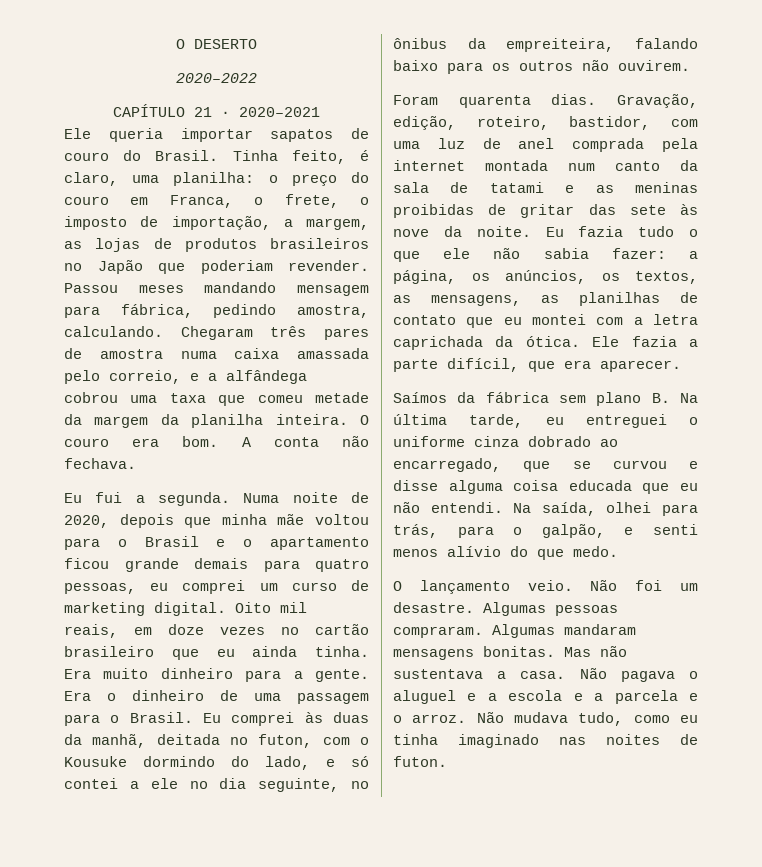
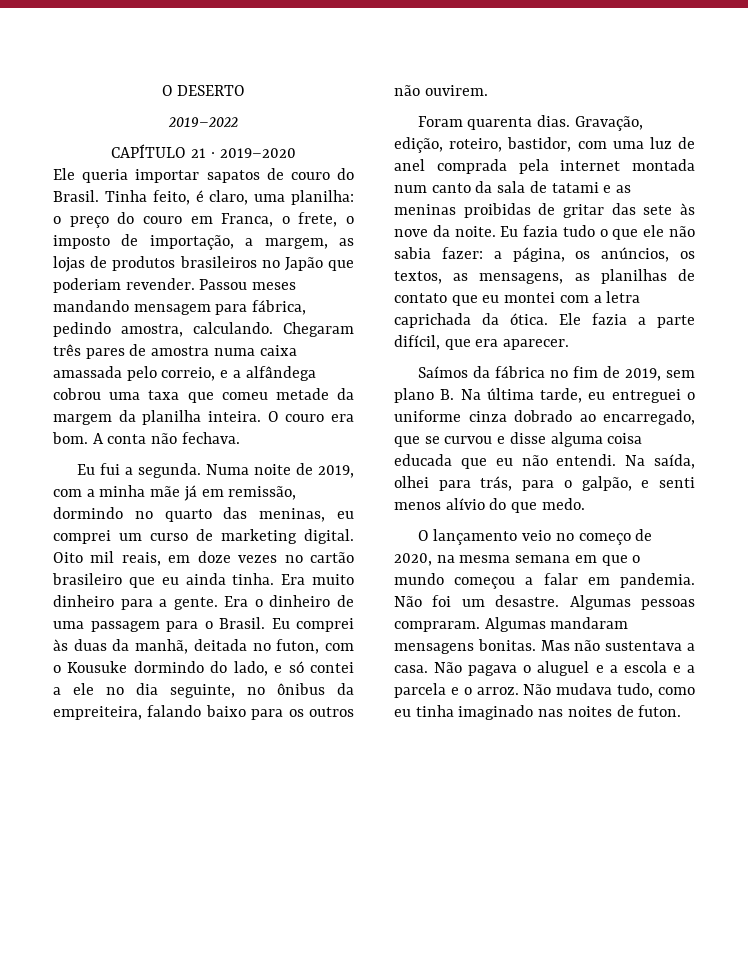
- 2020–2022
+ 2019–2022
- CAPÍTULO 21 · 2020–2021
+ CAPÍTULO 21 · 2019–2020
- Numa noite de 2020, depois que minha mãe voltou para o Brasil e o apartamento ficou grande demais para quatro pessoas, eu comprei um curso de marketing digital.
+ Numa noite de 2019, com a minha mãe já em remissão, dormindo no quarto das meninas, eu comprei um curso de marketing digital.
- Saímos da fábrica sem plano B. Na última tarde, eu entreguei o uniforme cinza dobrado ao encarregado, que se curvou e disse alguma coisa educada que eu não entendi.
+ Saímos da fábrica no fim de 2019, sem plano B. Na última tarde, eu entreguei o uniforme cinza dobrado ao encarregado, que se curvou e disse alguma coisa educada que eu não entendi.
- O lançamento veio.
+ O lançamento veio no começo de 2020, na mesma semana em que o mundo começou a falar em pandemia.

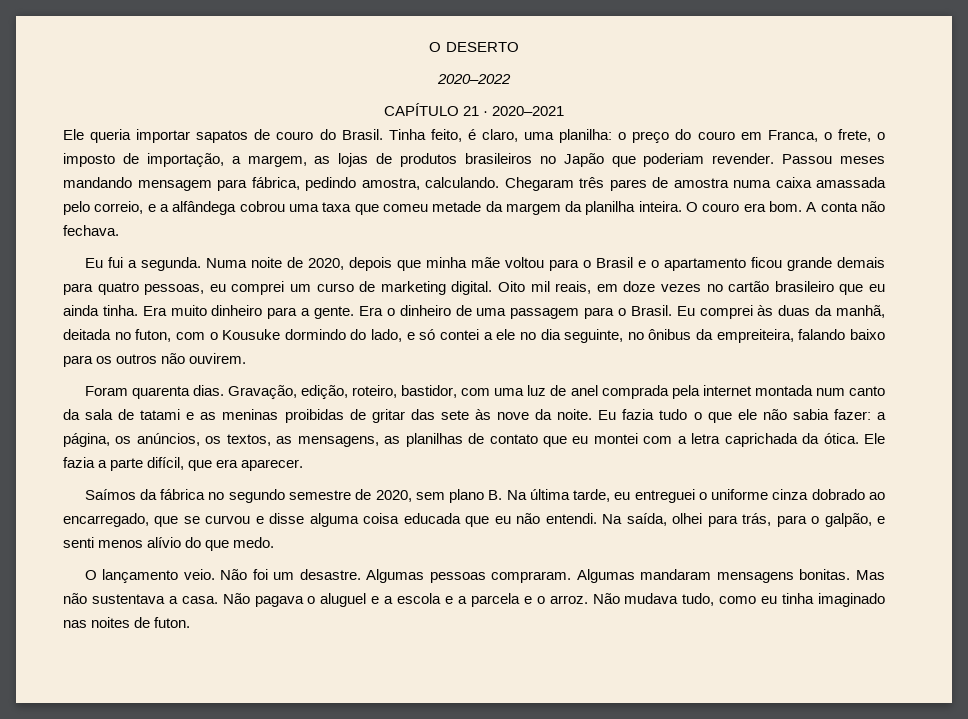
- 2019–2022
+ 2020–2022
- CAPÍTULO 21 · 2019–2020
+ CAPÍTULO 21 · 2020–2021
- Numa noite de 2019, com a minha mãe já em remissão, dormindo no quarto das meninas, eu comprei um curso de marketing digital.
+ Numa noite de 2020, depois que minha mãe voltou para o Brasil e o apartamento ficou grande demais para quatro pessoas, eu comprei um curso de marketing digital.
- Saímos da fábrica no fim de 2019, sem plano B. Na última tarde, eu entreguei o uniforme cinza dobrado ao encarregado, que se curvou e disse alguma coisa educada que eu não entendi.
+ Saímos da fábrica no segundo semestre de 2020, sem plano B. Na última tarde, eu entreguei o uniforme cinza dobrado ao encarregado, que se curvou e disse alguma coisa educada que eu não entendi.
- O lançamento veio no começo de 2020, na mesma semana em que o mundo começou a falar em pandemia.
+ O lançamento veio.

